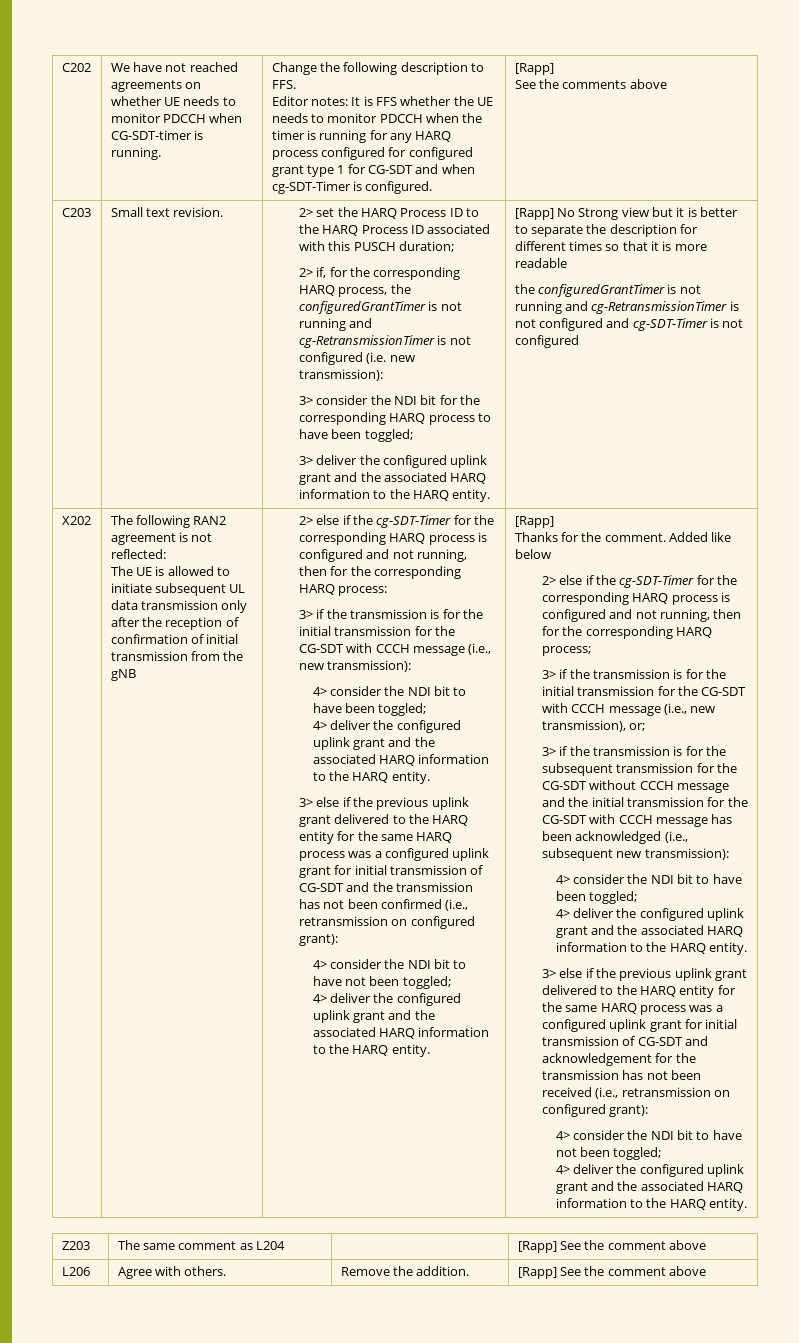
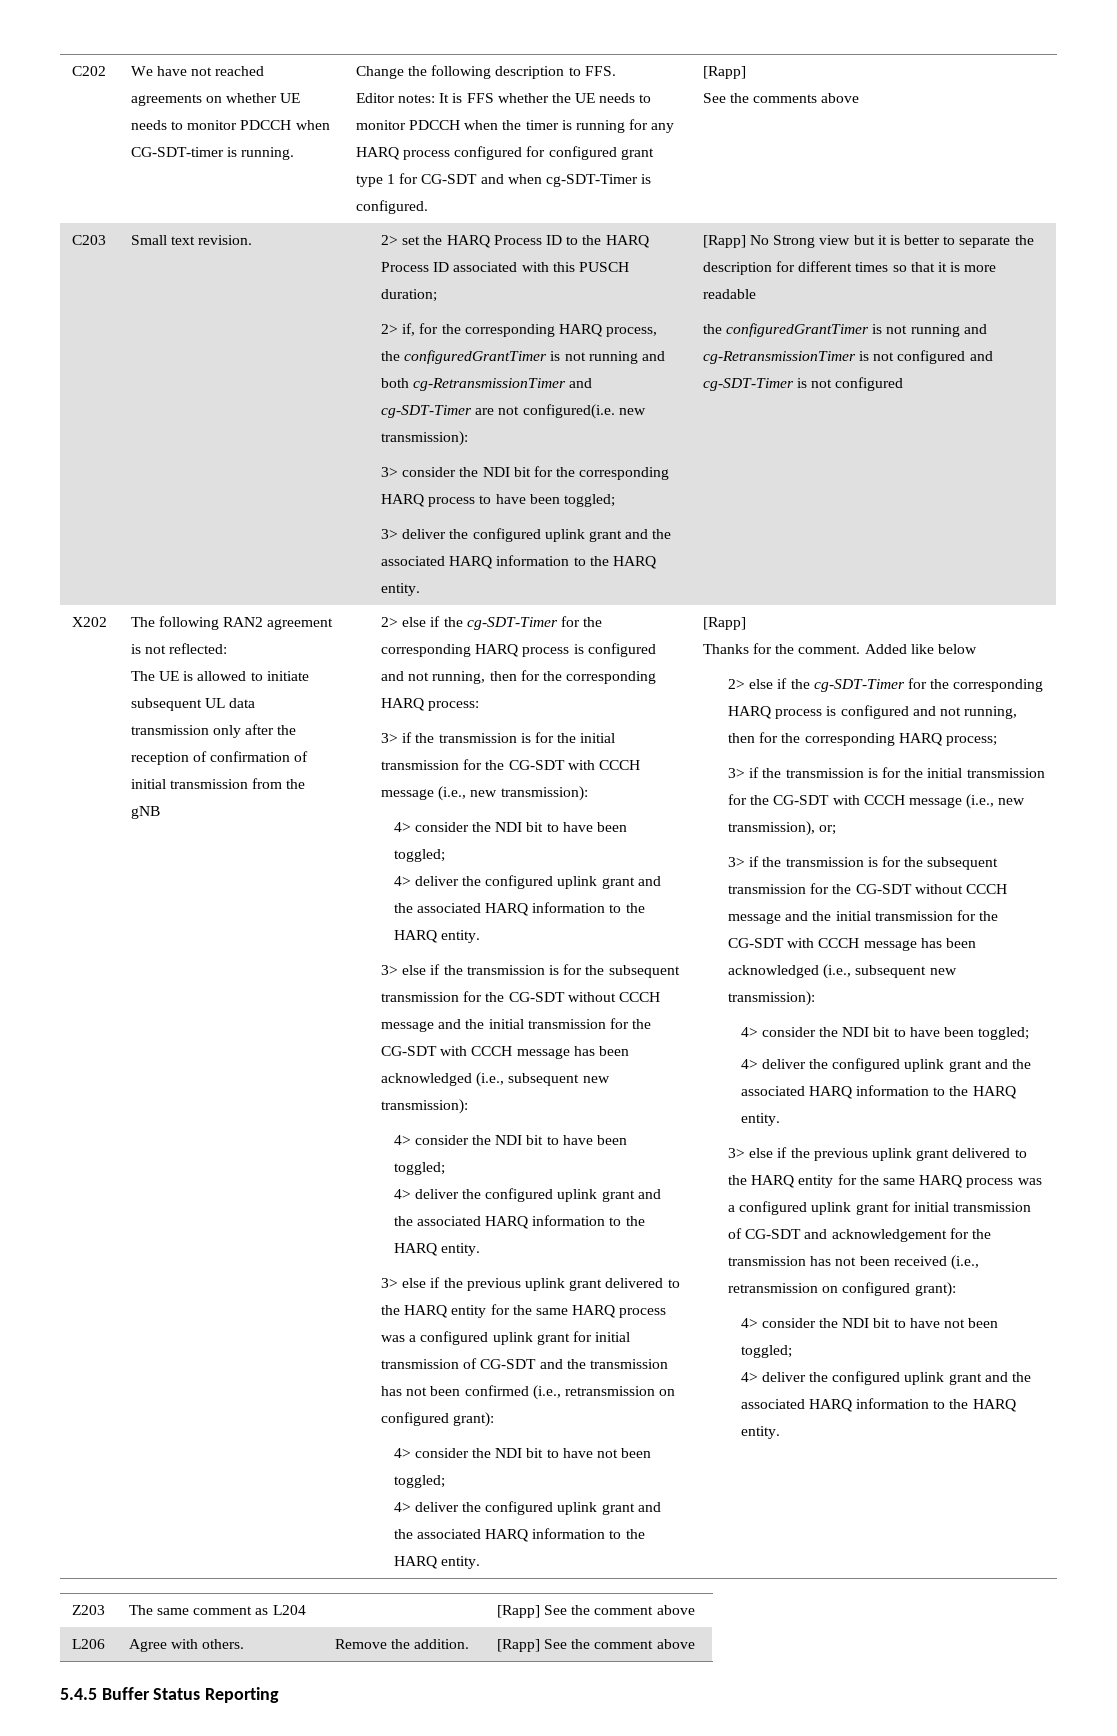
- 2> if, for the corresponding HARQ process, the configuredGrantTimer is not running and cg-RetransmissionTimer is not configured (i.e. new transmission):
+ 2> if, for the corresponding HARQ process, the configuredGrantTimer is not running and both cg-RetransmissionTimer and cg-SDT-Timer are not configured(i.e. new transmission):
+ 3> else if the transmission is for the subsequent transmission for the CG-SDT without CCCH message and the initial transmission for the CG-SDT with CCCH message has been acknowledged (i.e., subsequent new transmission):
+ 4> consider the NDI bit to have been toggled;
+ 4> deliver the configured uplink grant and the associated HARQ information to the HARQ entity.
+ 5.4.5 Buffer Status Reporting

